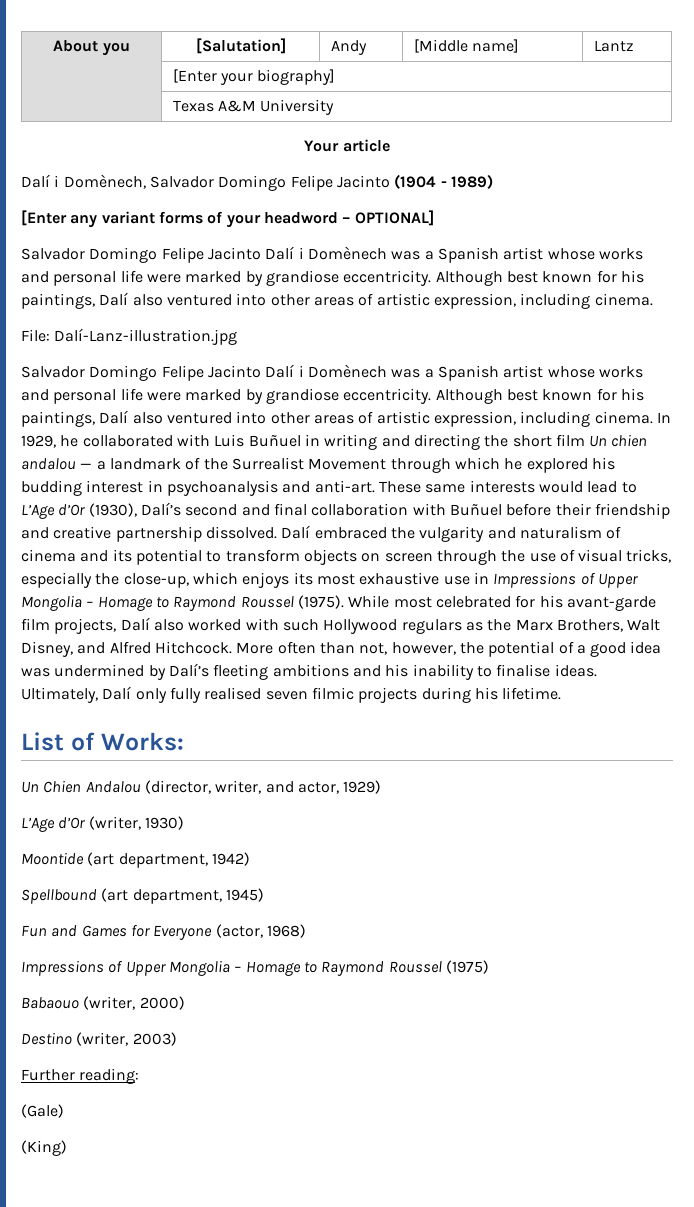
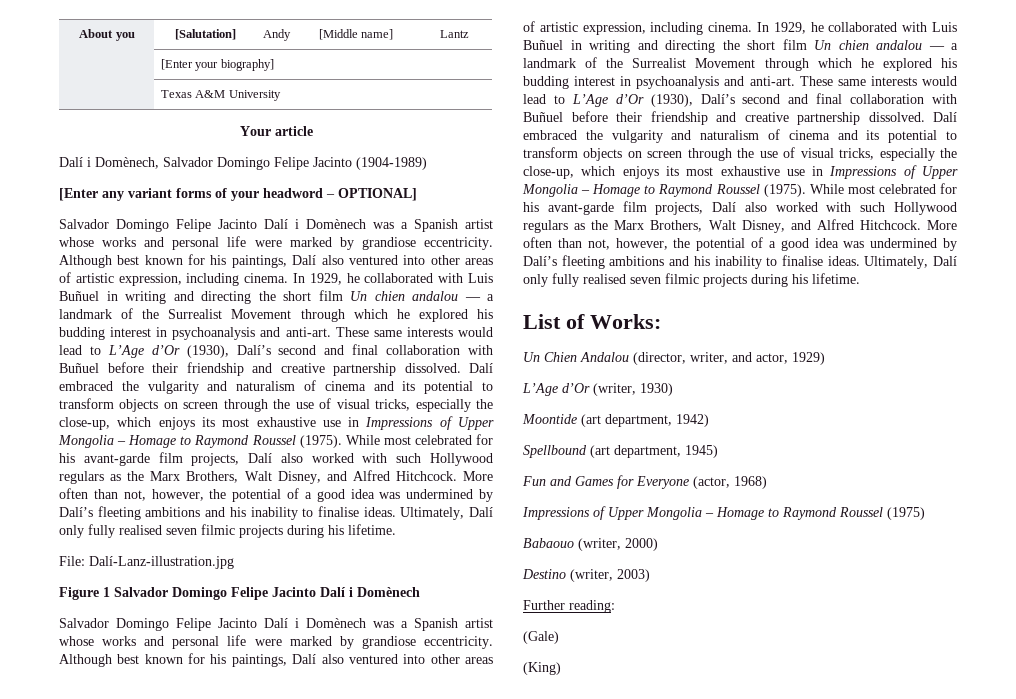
- Dalí i Domènech, Salvador Domingo Felipe Jacinto (1904 - 1989)
+ Dalí i Domènech, Salvador Domingo Felipe Jacinto (1904-1989)
  [Enter any variant forms of your headword – OPTIONAL]
- Salvador Domingo Felipe Jacinto Dalí i Domènech was a Spanish artist whose works and personal life were marked by grandiose eccentricity. Although best known for his paintings, Dalí also ventured into other areas of artistic expression, including cinema.
+ Salvador Domingo Felipe Jacinto Dalí i Domènech was a Spanish artist whose works and personal life were marked by grandiose eccentricity. Although best known for his paintings, Dalí also ventured into other areas of artistic expression, including cinema. In 1929, he collaborated with Luis Buñuel in writing and directing the short film Un chien andalou — a landmark of the Surrealist Movement through which he explored his budding interest in psychoanalysis and anti-art. These same interests would lead to L’Age d’Or (1930), Dalí’s second and final collaboration with Buñuel before their friendship and creative partnership dissolved. Dalí embraced the vulgarity and naturalism of cinema and its potential to transform objects on screen through the use of visual tricks, especially the close-up, which enjoys its most exhaustive use in Impressions of Upper Mongolia – Homage to Raymond Roussel (1975). While most celebrated for his avant-garde film projects, Dalí also worked with such Hollywood regulars as the Marx Brothers, Walt Disney, and Alfred Hitchcock. More often than not, however, the potential of a good idea was undermined by Dalí’s fleeting ambitions and his inability to finalise ideas. Ultimately, Dalí only fully realised seven filmic projects during his lifetime.
  File: Dalí-Lanz-illustration.jpg
+ Figure 1 Salvador Domingo Felipe Jacinto Dalí i Domènech

